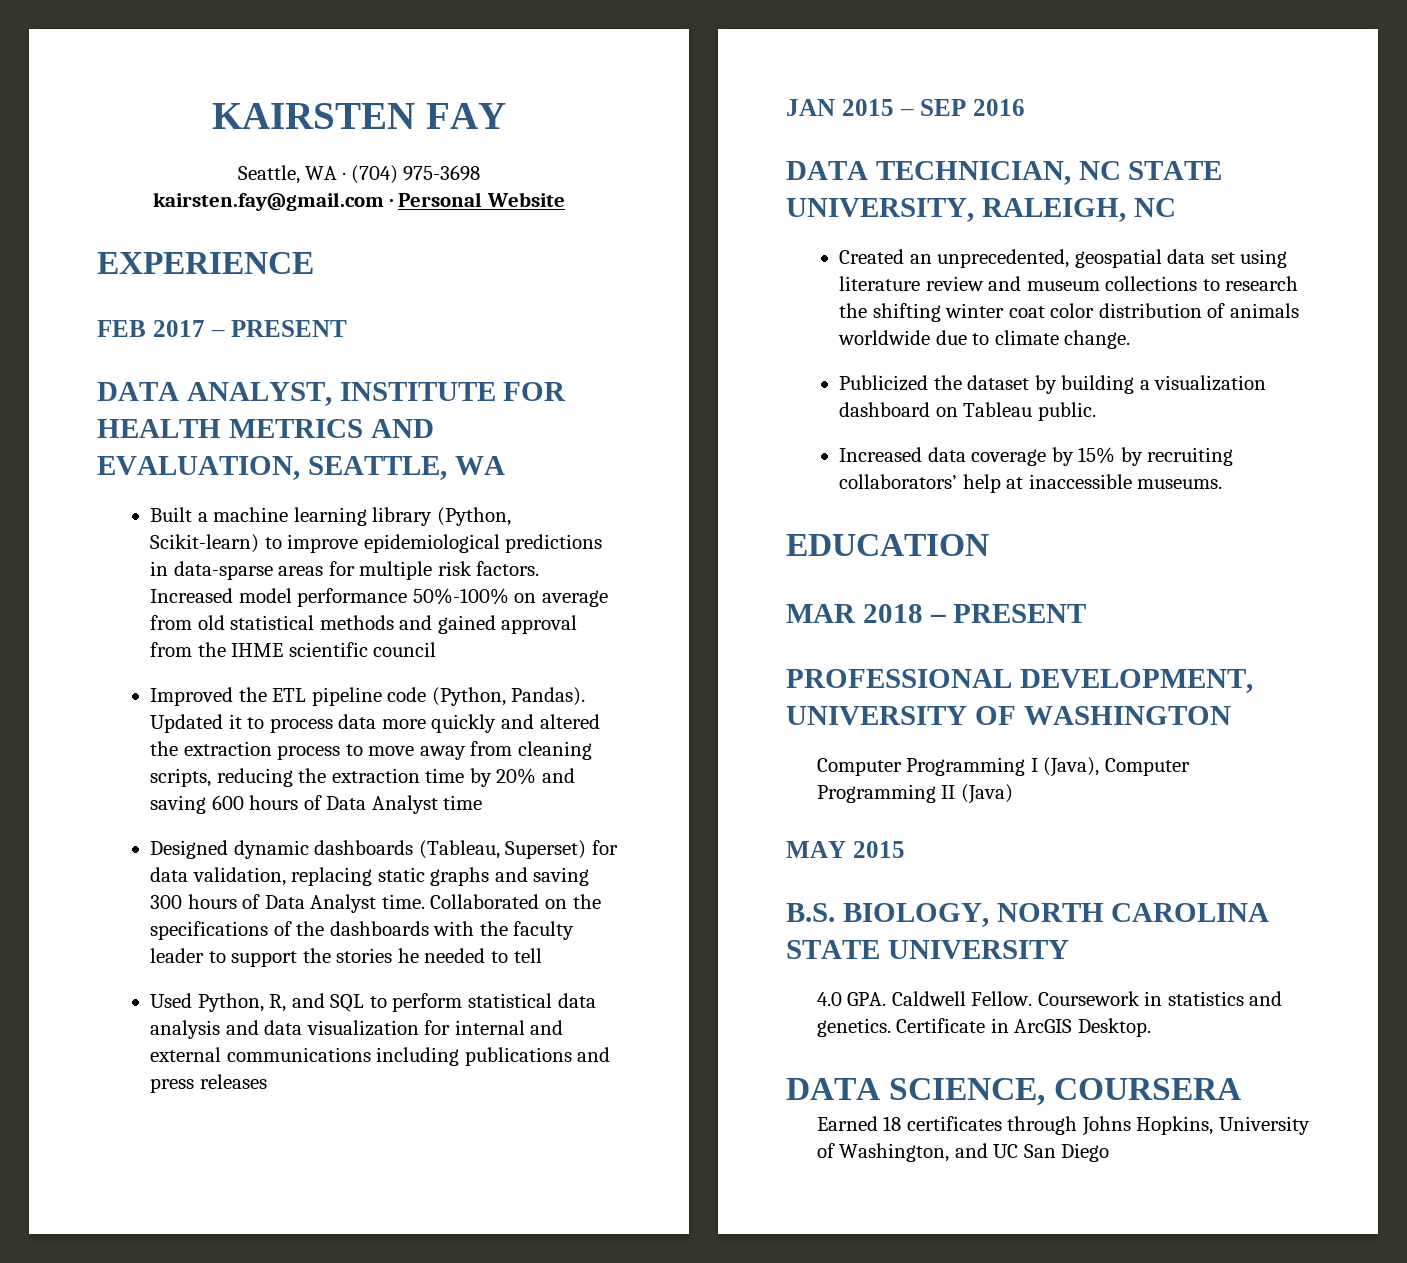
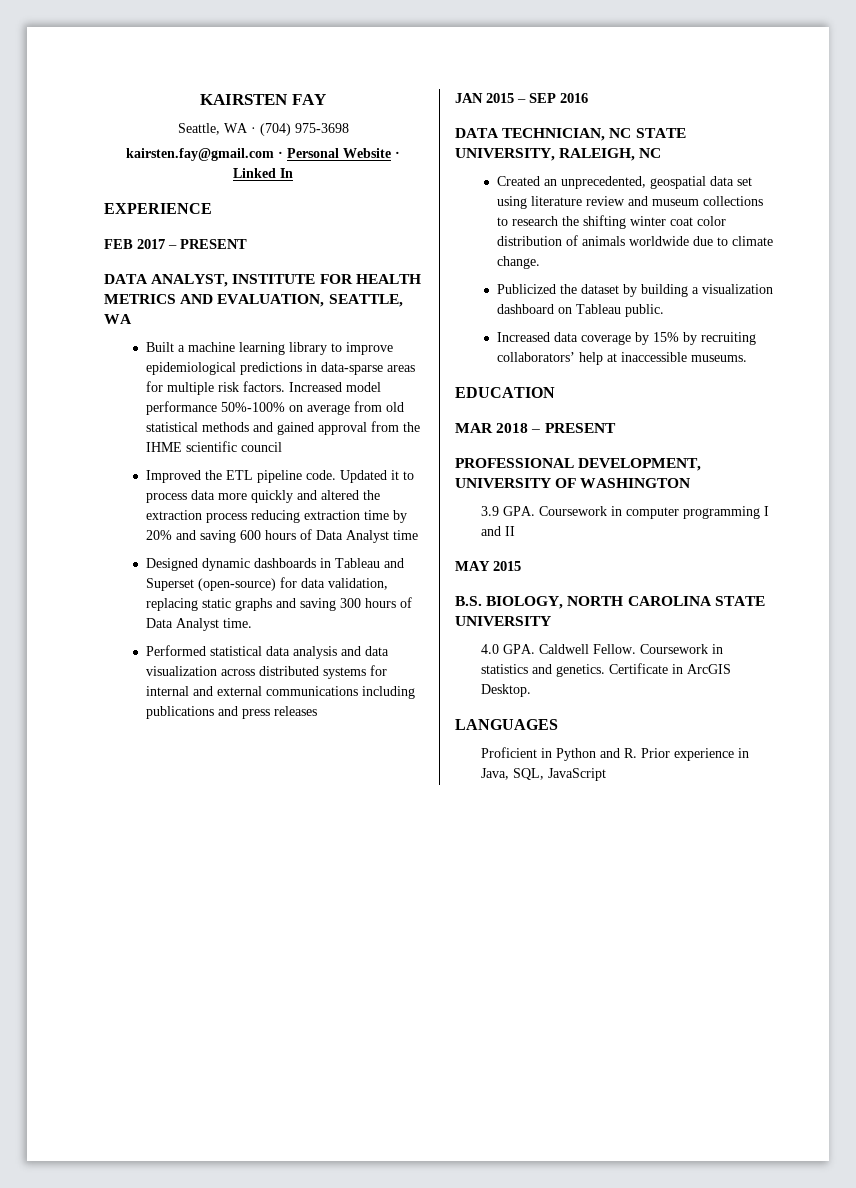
- kairsten.fay@gmail.com · Personal Website
+ kairsten.fay@gmail.com · Personal Website · Linked In
- Built a machine learning library (Python, Scikit-learn) to improve epidemiological predictions in data-sparse areas for multiple risk factors.
+ Built a machine learning library to improve epidemiological predictions in data-sparse areas for multiple risk factors.
- Improved the ETL pipeline code (Python, Pandas).
+ Improved the ETL pipeline code.
- Updated it to process data more quickly and altered the extraction process to move away from cleaning scripts, reducing the extraction time by 20% and saving 600 hours of Data Analyst time
+ Updated it to process data more quickly and altered the extraction process reducing extraction time by 20% and saving 600 hours of Data Analyst time
- Designed dynamic dashboards (Tableau, Superset) for data validation, replacing static graphs and saving 300 hours of Data Analyst time. Collaborated on the specifications of the dashboards with the faculty leader to support the stories he needed to tell
- Used Python, R, and SQL to perform statistical data analysis and data visualization for internal and external communications including publications and press releases
+ Designed dynamic dashboards in Tableau and Superset (open-source) for data validation, replacing static graphs and saving 300 hours of Data Analyst time.
+ Performed statistical data analysis and data visualization across distributed systems for internal and external communications including publications and press releases
- Computer Programming I (Java), Computer Programming II (Java)
+ 3.9 GPA. Coursework in computer programming I and II
- DATA SCIENCE, COURSERA
- Earned 18 certificates through Johns Hopkins, University of Washington, and UC San Diego
+ LANGUAGES
+ Proficient in Python and R. Prior experience in Java, SQL, JavaScript

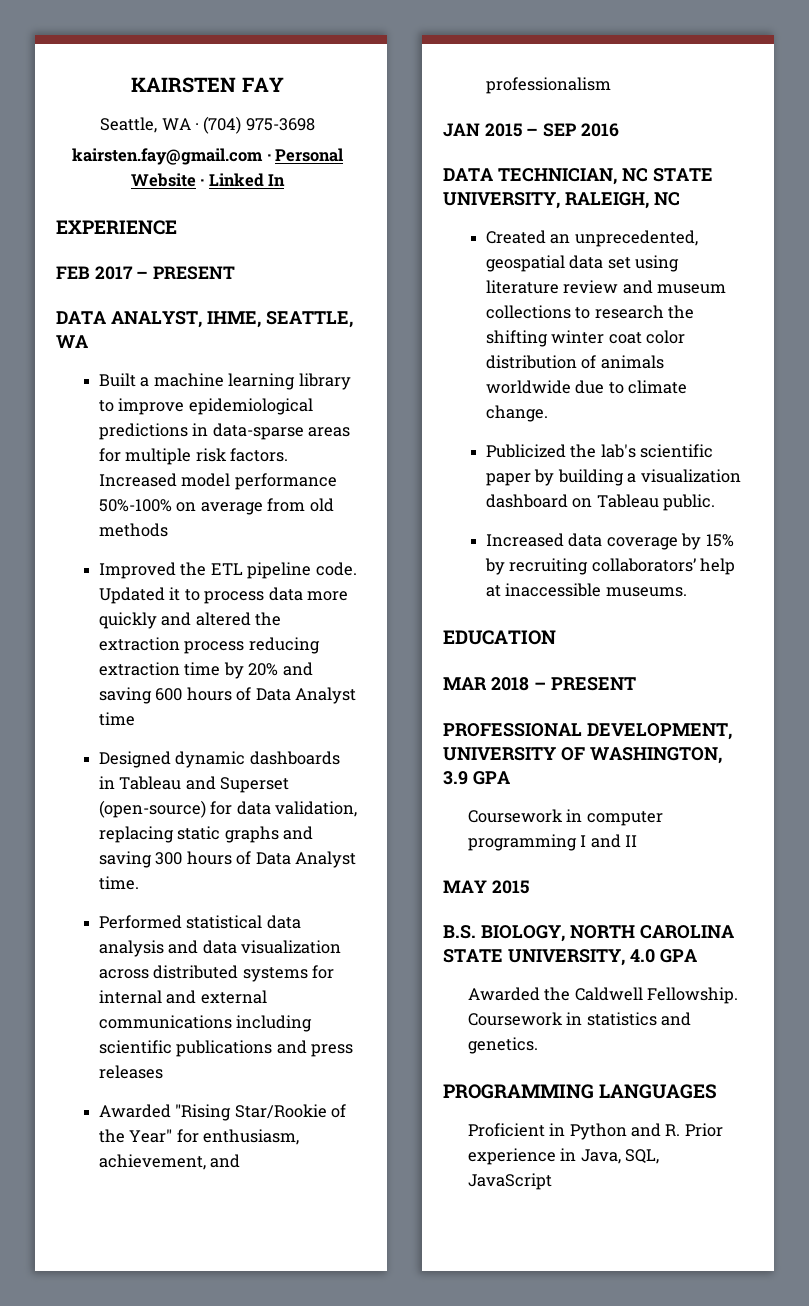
- DATA ANALYST, INSTITUTE FOR HEALTH METRICS AND EVALUATION, SEATTLE, WA
+ DATA ANALYST, IHME, SEATTLE, WA
- Increased model performance 50%-100% on average from old statistical methods and gained approval from the IHME scientific council
+ Increased model performance 50%-100% on average from old methods
- Performed statistical data analysis and data visualization across distributed systems for internal and external communications including publications and press releases
+ Performed statistical data analysis and data visualization across distributed systems for internal and external communications including scientific publications and press releases
+ Awarded "Rising Star/Rookie of the Year" for enthusiasm, achievement, and professionalism
- Publicized the dataset by building a visualization dashboard on Tableau public.
+ Publicized the lab's scientific paper by building a visualization dashboard on Tableau public.
- PROFESSIONAL DEVELOPMENT, UNIVERSITY OF WASHINGTON
- 3.9 GPA. Coursework in computer programming I and II
+ PROFESSIONAL DEVELOPMENT, UNIVERSITY OF WASHINGTON, 3.9 GPA
+ Coursework in computer programming I and II
- B.S. BIOLOGY, NORTH CAROLINA STATE UNIVERSITY
- 4.0 GPA. Caldwell Fellow.
+ B.S. BIOLOGY, NORTH CAROLINA STATE UNIVERSITY, 4.0 GPA
+ Awarded the Caldwell Fellowship.
- Coursework in statistics and genetics. Certificate in ArcGIS Desktop.
- LANGUAGES
+ Coursework in statistics and genetics.
+ PROGRAMMING LANGUAGES

